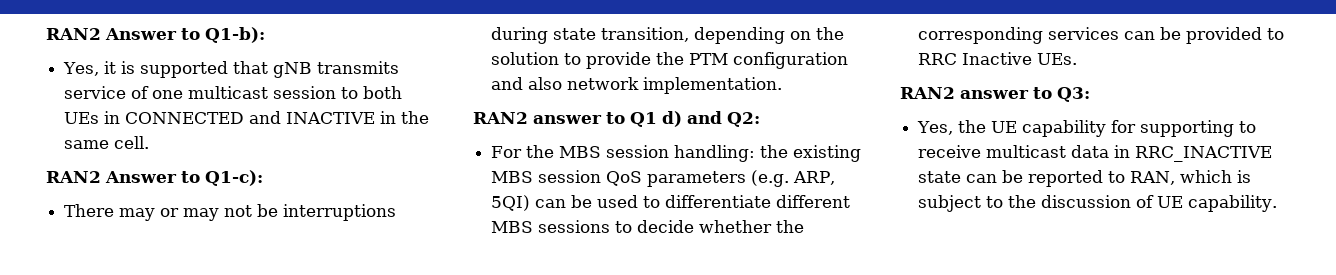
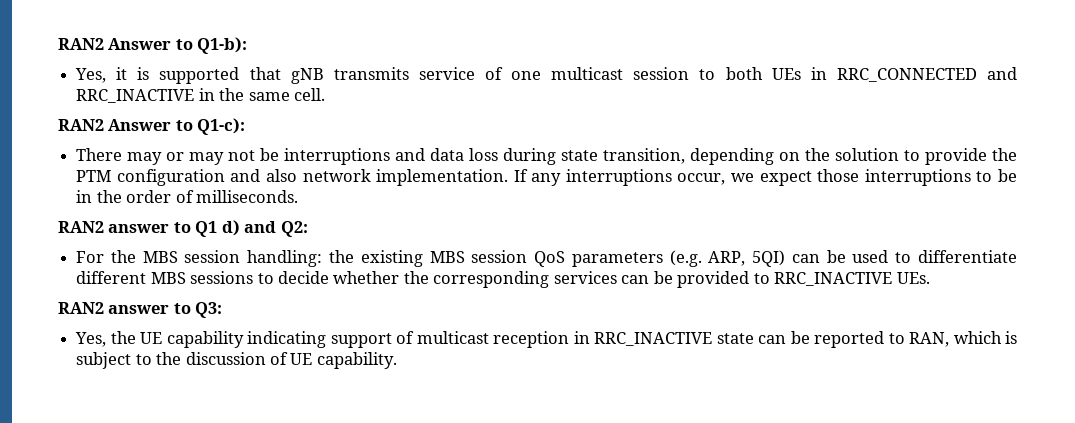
- Yes, it is supported that gNB transmits service of one multicast session to both UEs in CONNECTED and INACTIVE in the same cell.
+ Yes, it is supported that gNB transmits service of one multicast session to both UEs in RRC_CONNECTED and RRC_INACTIVE in the same cell.
- There may or may not be interruptions during state transition, depending on the solution to provide the PTM configuration and also network implementation.
+ There may or may not be interruptions and data loss during state transition, depending on the solution to provide the PTM configuration and also network implementation. If any interruptions occur, we expect those interruptions to be in the order of milliseconds.
- For the MBS session handling: the existing MBS session QoS parameters (e.g. ARP, 5QI) can be used to differentiate different MBS sessions to decide whether the corresponding services can be provided to RRC Inactive UEs.
+ For the MBS session handling: the existing MBS session QoS parameters (e.g. ARP, 5QI) can be used to differentiate different MBS sessions to decide whether the corresponding services can be provided to RRC_INACTIVE UEs.
- Yes, the UE capability for supporting to receive multicast data in RRC_INACTIVE state can be reported to RAN, which is subject to the discussion of UE capability.
+ Yes, the UE capability indicating support of multicast reception in RRC_INACTIVE state can be reported to RAN, which is subject to the discussion of UE capability.

